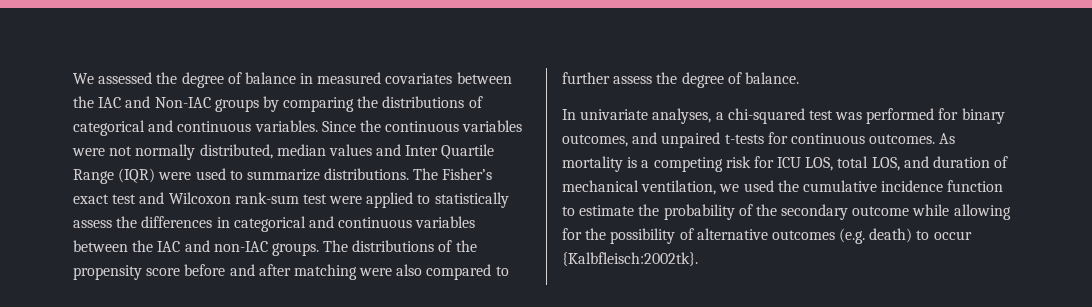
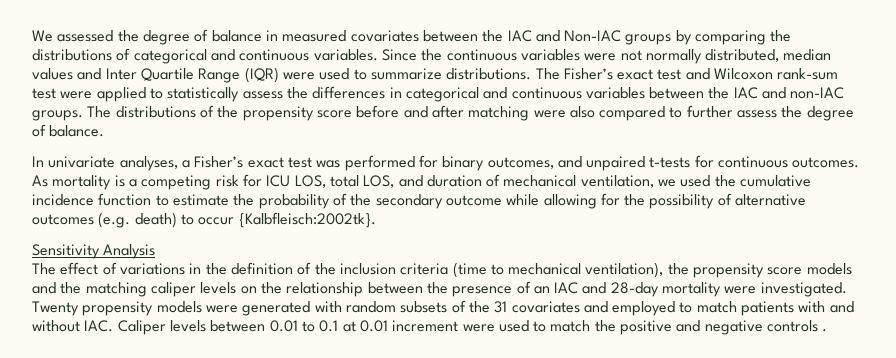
- In univariate analyses, a chi-squared test was performed for binary outcomes, and unpaired t-tests for continuous outcomes.
+ In univariate analyses, a Fisher’s exact test was performed for binary outcomes, and unpaired t-tests for continuous outcomes.
+ Sensitivity Analysis
+ The effect of variations in the definition of the inclusion criteria (time to mechanical ventilation), the propensity score models and the matching caliper levels on the relationship between the presence of an IAC and 28-day mortality were investigated. Twenty propensity models were generated with random subsets of the 31 covariates and employed to match patients with and without IAC. Caliper levels between 0.01 to 0.1 at 0.01 increment were used to match the positive and negative controls .

